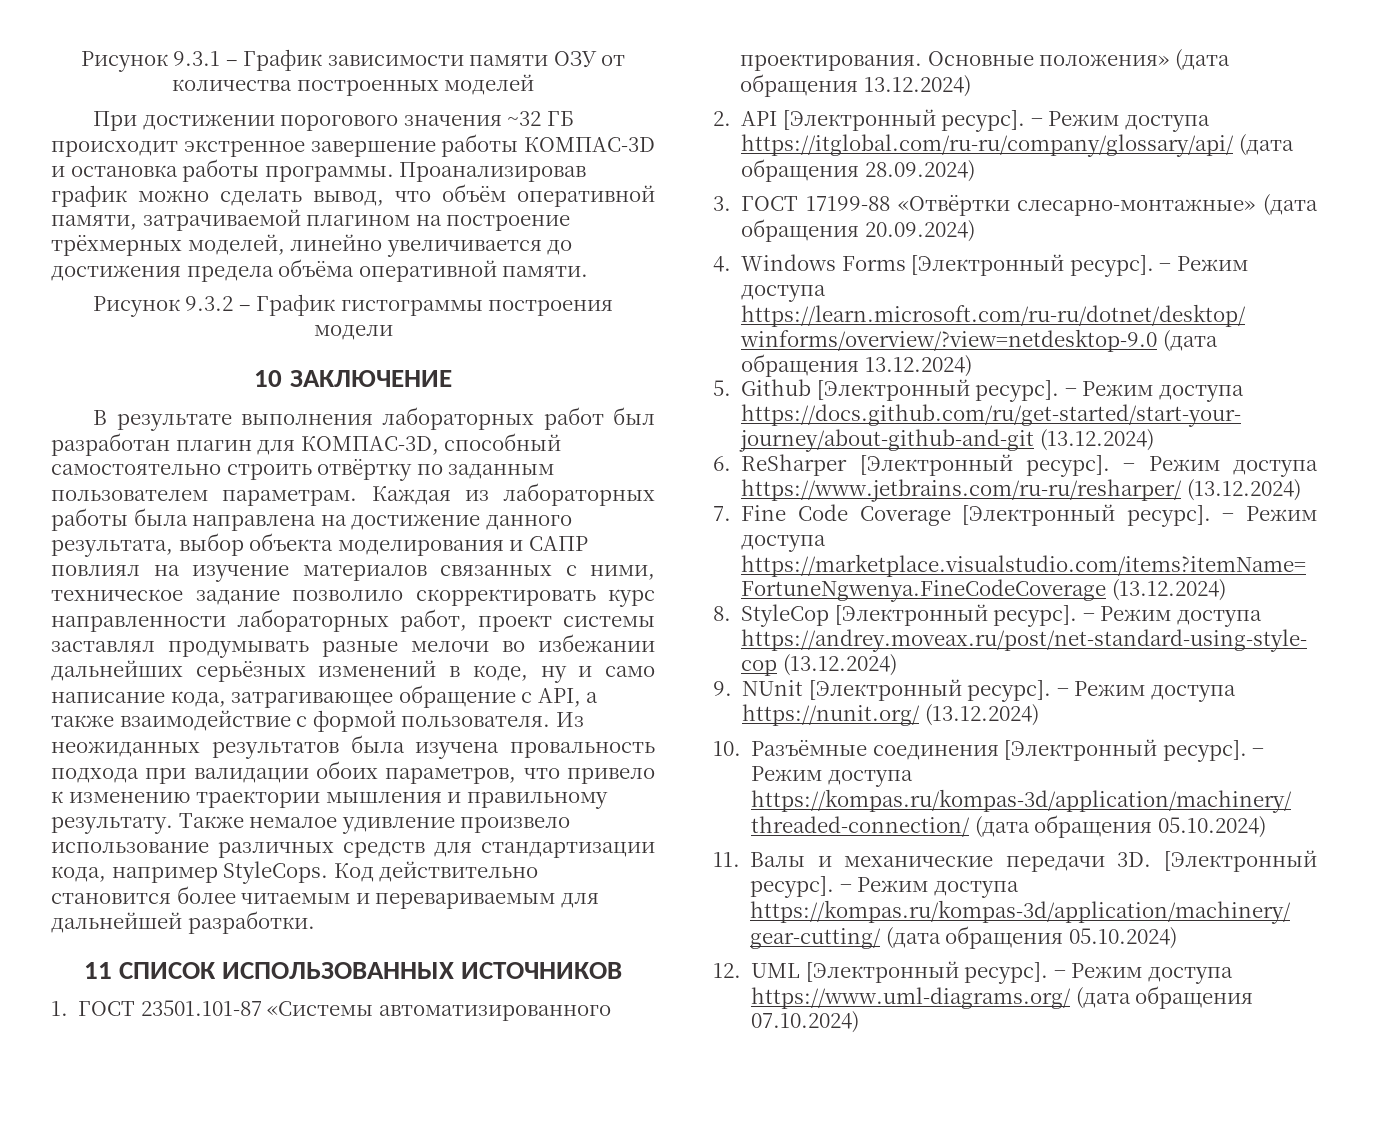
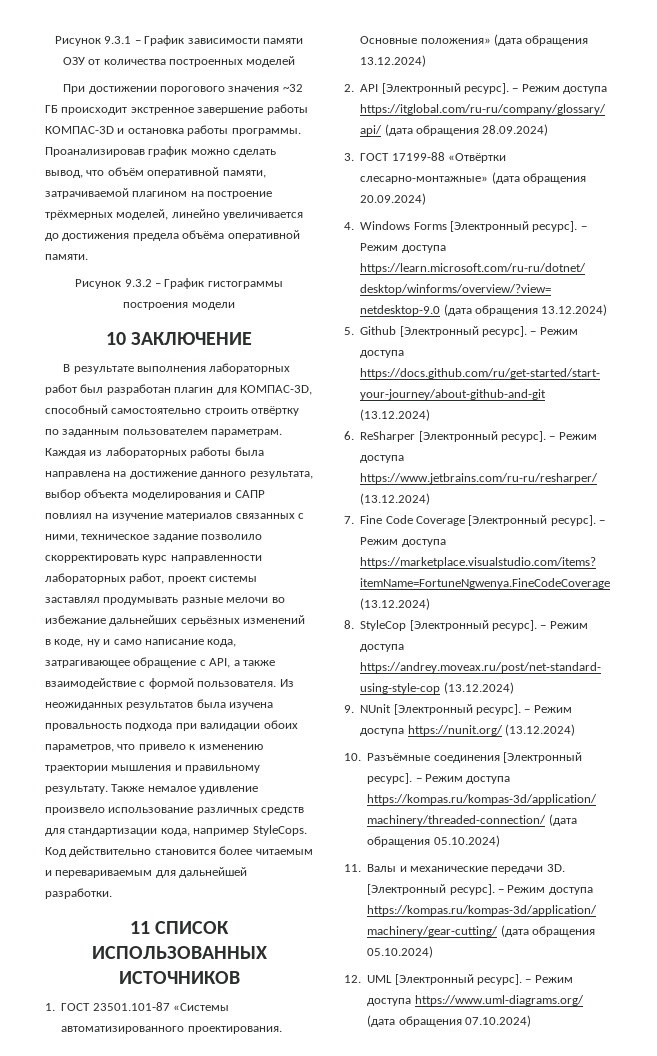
- Каждая из лабораторных работы была направлена на достижение данного результата, выбор объекта моделирования и САПР повлиял на изучение материалов связанных с ними, техническое задание позволило скорректировать курс направленности лабораторных работ, проект системы заставлял продумывать разные мелочи во избежании дальнейших серьёзных изменений в коде, ну и само написание кода, затрагивающее обращение с API, а также взаимодействие с формой пользователя.
+ Каждая из лабораторных работы была направлена на достижение данного результата, выбор объекта моделирования и САПР повлиял на изучение материалов связанных с ними, техническое задание позволило скорректировать курс направленности лабораторных работ, проект системы заставлял продумывать разные мелочи во избежание дальнейших серьёзных изменений в коде, ну и само написание кода, затрагивающее обращение с API, а также взаимодействие с формой пользователя.

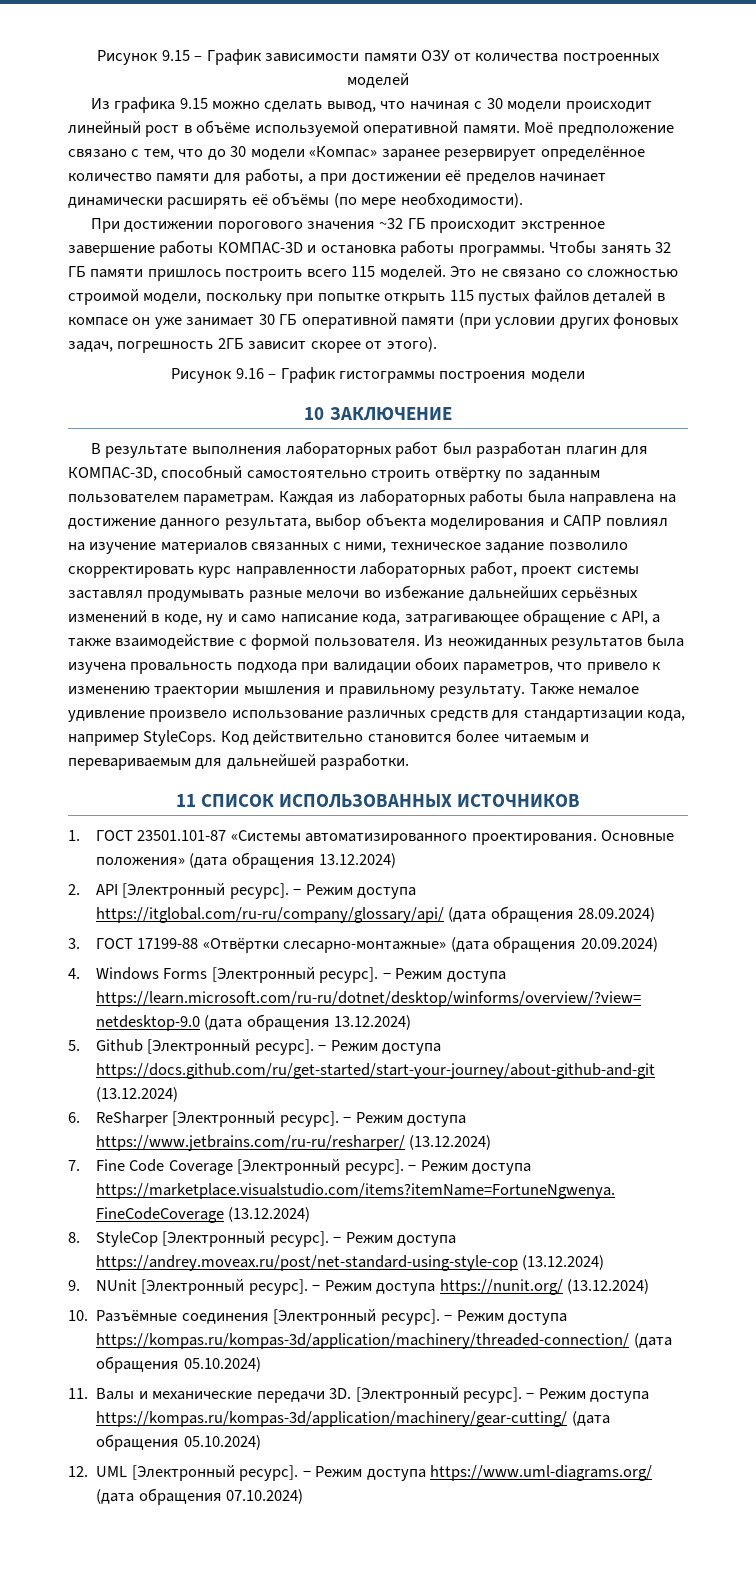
- Рисунок 9.3.1 – График зависимости памяти ОЗУ от количества построенных моделей
+ Рисунок 9.15 – График зависимости памяти ОЗУ от количества построенных моделей
+ Из графика 9.15 можно сделать вывод, что начиная с 30 модели происходит линейный рост в объёме используемой оперативной памяти. Моё предположение связано с тем, что до 30 модели «Компас» заранее резервирует определённое количество памяти для работы, а при достижении её пределов начинает динамически расширять её объёмы (по мере необходимости).
- Проанализировав график можно сделать вывод, что объём оперативной памяти, затрачиваемой плагином на построение трёхмерных моделей, линейно увеличивается до достижения предела объёма оперативной памяти.
- Рисунок 9.3.2 – График гистограммы построения модели
+ Чтобы занять 32 ГБ памяти пришлось построить всего 115 моделей. Это не связано со сложностью строимой модели, поскольку при попытке открыть 115 пустых файлов деталей в компасе он уже занимает 30 ГБ оперативной памяти (при условии других фоновых задач, погрешность 2ГБ зависит скорее от этого).
+ Рисунок 9.16 – График гистограммы построения модели

